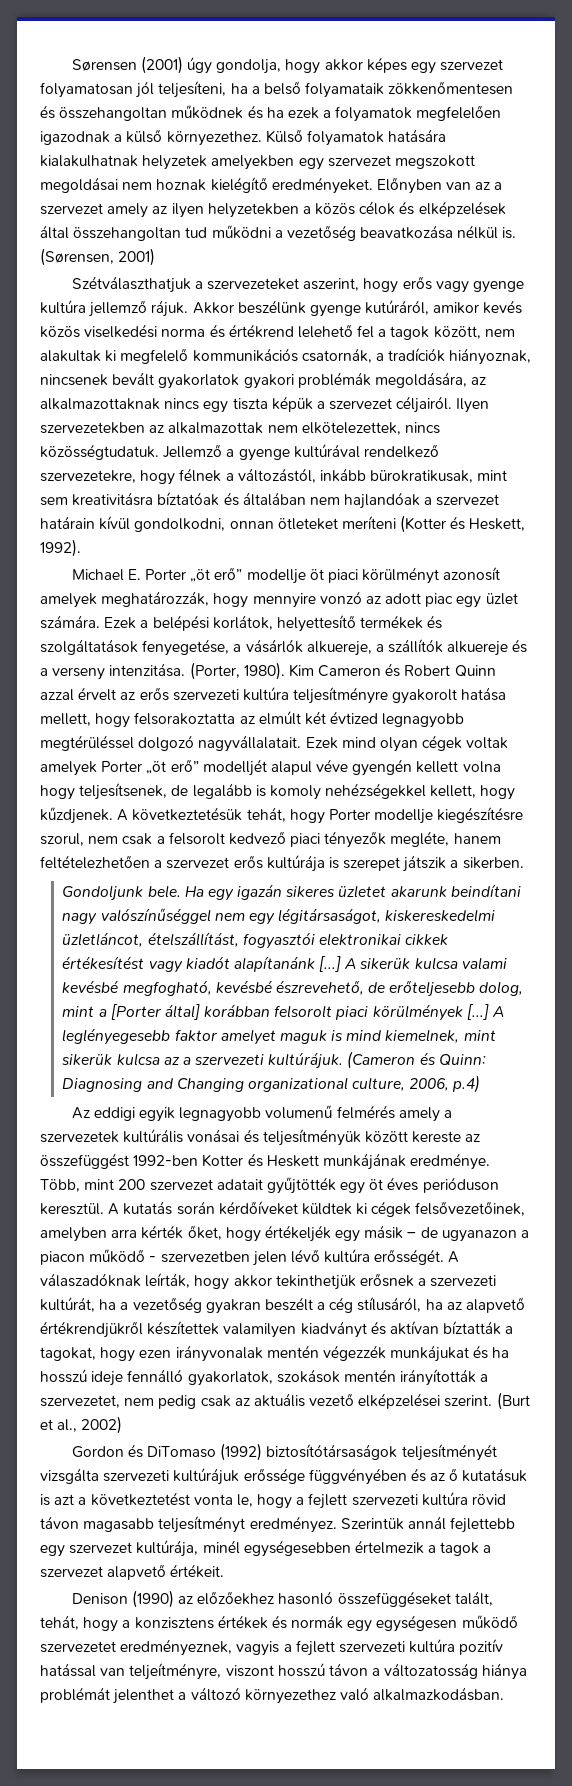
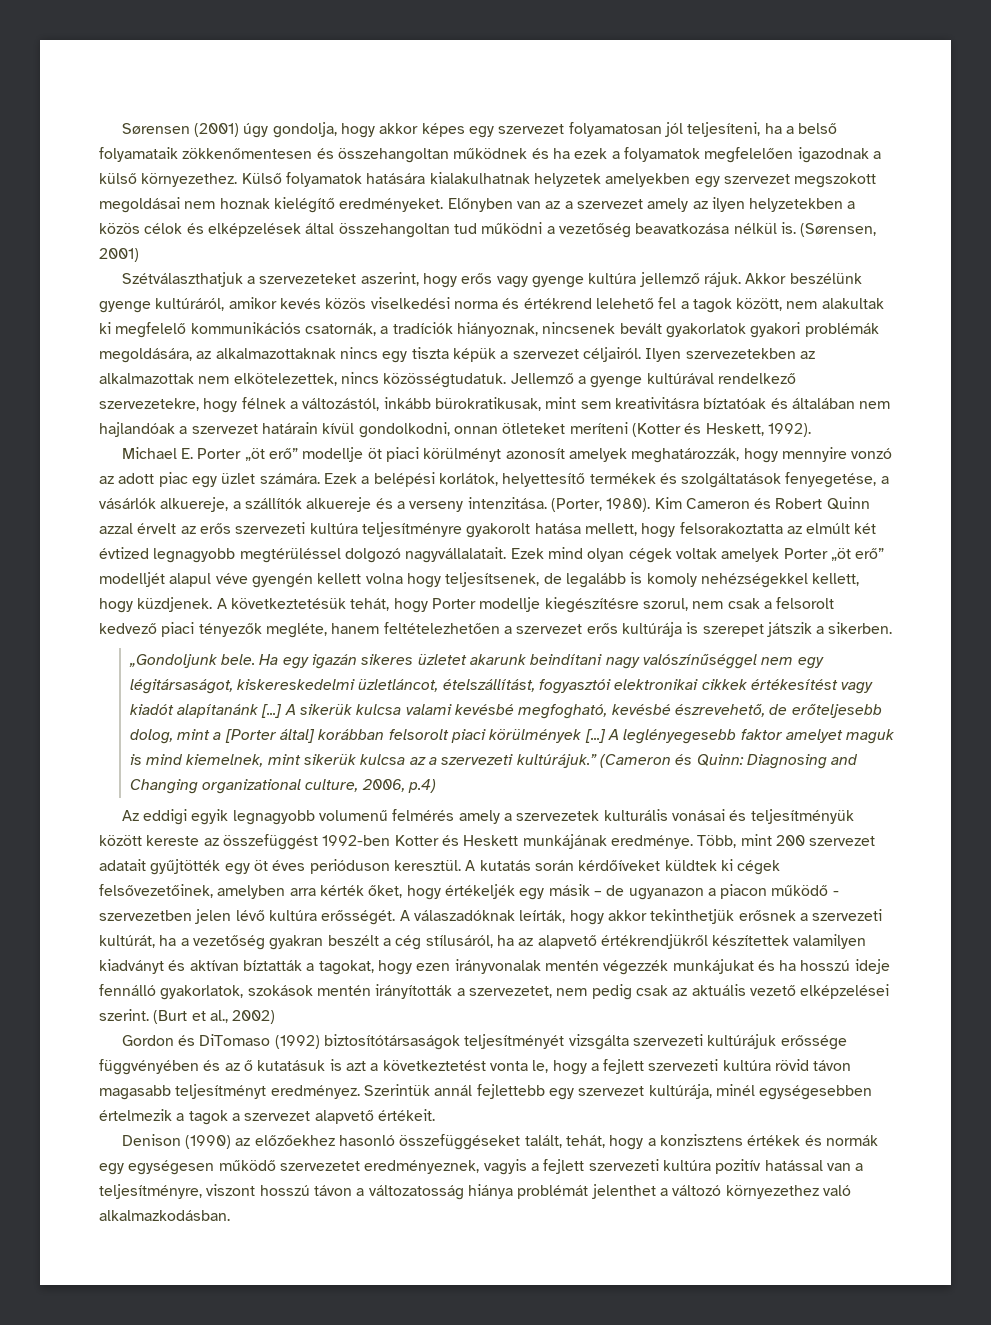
- Akkor beszélünk gyenge kutúráról, amikor kevés közös viselkedési norma és értékrend lelehető fel a tagok között, nem alakultak ki megfelelő kommunikációs csatornák, a tradíciók hiányoznak, nincsenek bevált gyakorlatok gyakori problémák megoldására, az alkalmazottaknak nincs egy tiszta képük a szervezet céljairól.
+ Akkor beszélünk gyenge kultúráról, amikor kevés közös viselkedési norma és értékrend lelehető fel a tagok között, nem alakultak ki megfelelő kommunikációs csatornák, a tradíciók hiányoznak, nincsenek bevált gyakorlatok gyakori problémák megoldására, az alkalmazottaknak nincs egy tiszta képük a szervezet céljairól.
- Ezek mind olyan cégek voltak amelyek Porter „öt erő” modelljét alapul véve gyengén kellett volna hogy teljesítsenek, de legalább is komoly nehézségekkel kellett, hogy kűzdjenek.
+ Ezek mind olyan cégek voltak amelyek Porter „öt erő” modelljét alapul véve gyengén kellett volna hogy teljesítsenek, de legalább is komoly nehézségekkel kellett, hogy küzdjenek.
- Gondoljunk bele.
+ „Gondoljunk bele.
- A leglényegesebb faktor amelyet maguk is mind kiemelnek, mint sikerük kulcsa az a szervezeti kultúrájuk.
+ A leglényegesebb faktor amelyet maguk is mind kiemelnek, mint sikerük kulcsa az a szervezeti kultúrájuk.”
- Az eddigi egyik legnagyobb volumenű felmérés amely a szervezetek kultúrális vonásai és teljesítményük között kereste az összefüggést 1992-ben Kotter és Heskett munkájának eredménye.
+ Az eddigi egyik legnagyobb volumenű felmérés amely a szervezetek kulturális vonásai és teljesítményük között kereste az összefüggést 1992-ben Kotter és Heskett munkájának eredménye.
- Denison (1990) az előzőekhez hasonló összefüggéseket talált, tehát, hogy a konzisztens értékek és normák egy egységesen működő szervezetet eredményeznek, vagyis a fejlett szervezeti kultúra pozitív hatással van teljeítményre, viszont hosszú távon a változatosság hiánya problémát jelenthet a változó környezethez való alkalmazkodásban.
+ Denison (1990) az előzőekhez hasonló összefüggéseket talált, tehát, hogy a konzisztens értékek és normák egy egységesen működő szervezetet eredményeznek, vagyis a fejlett szervezeti kultúra pozitív hatással van a teljesítményre, viszont hosszú távon a változatosság hiánya problémát jelenthet a változó környezethez való alkalmazkodásban.

